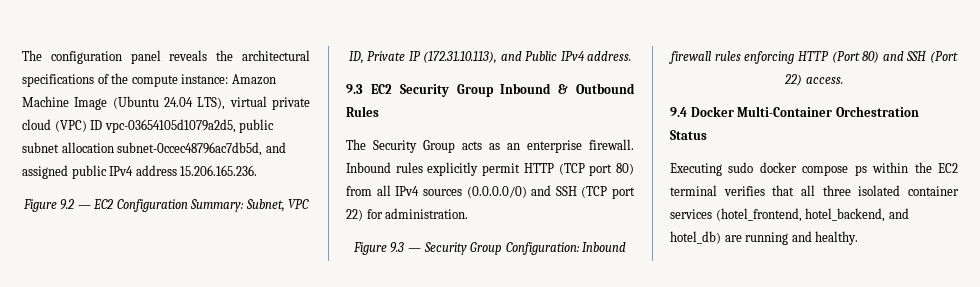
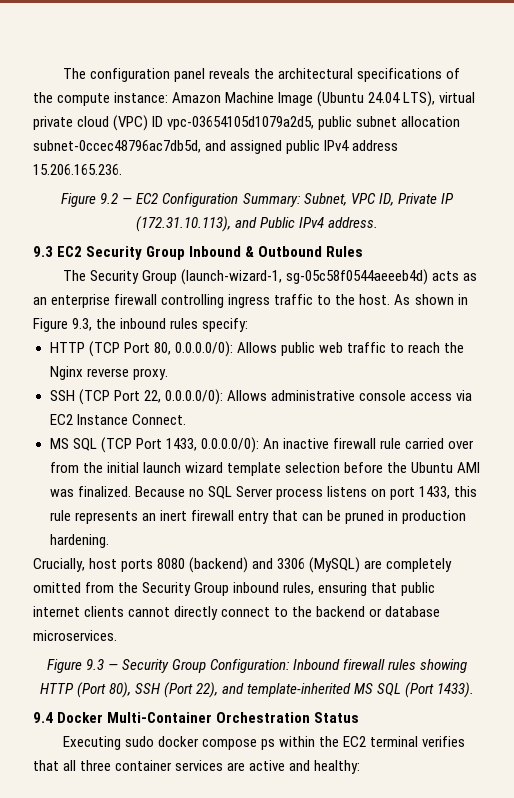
- The Security Group acts as an enterprise firewall. Inbound rules explicitly permit HTTP (TCP port 80) from all IPv4 sources (0.0.0.0/0) and SSH (TCP port 22) for administration.
+ The Security Group (launch-wizard-1, sg-05c58f0544aeeeb4d) acts as an enterprise firewall controlling ingress traffic to the host. As shown in Figure 9.3, the inbound rules specify:
+ HTTP (TCP Port 80, 0.0.0.0/0): Allows public web traffic to reach the Nginx reverse proxy.
+ SSH (TCP Port 22, 0.0.0.0/0): Allows administrative console access via EC2 Instance Connect.
+ MS SQL (TCP Port 1433, 0.0.0.0/0): An inactive firewall rule carried over from the initial launch wizard template selection before the Ubuntu AMI was finalized. Because no SQL Server process listens on port 1433, this rule represents an inert firewall entry that can be pruned in production hardening.
+ Crucially, host ports 8080 (backend) and 3306 (MySQL) are completely omitted from the Security Group inbound rules, ensuring that public internet clients cannot directly connect to the backend or database microservices.
- Figure 9.3 — Security Group Configuration: Inbound firewall rules enforcing HTTP (Port 80) and SSH (Port 22) access.
+ Figure 9.3 — Security Group Configuration: Inbound firewall rules showing HTTP (Port 80), SSH (Port 22), and template-inherited MS SQL (Port 1433).
- Executing sudo docker compose ps within the EC2 terminal verifies that all three isolated container services (hotel_frontend, hotel_backend, and hotel_db) are running and healthy.
+ Executing sudo docker compose ps within the EC2 terminal verifies that all three container services are active and healthy:

